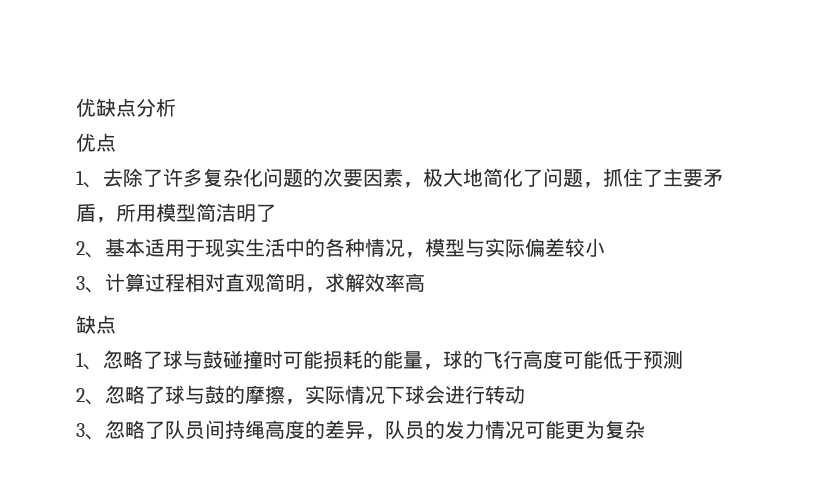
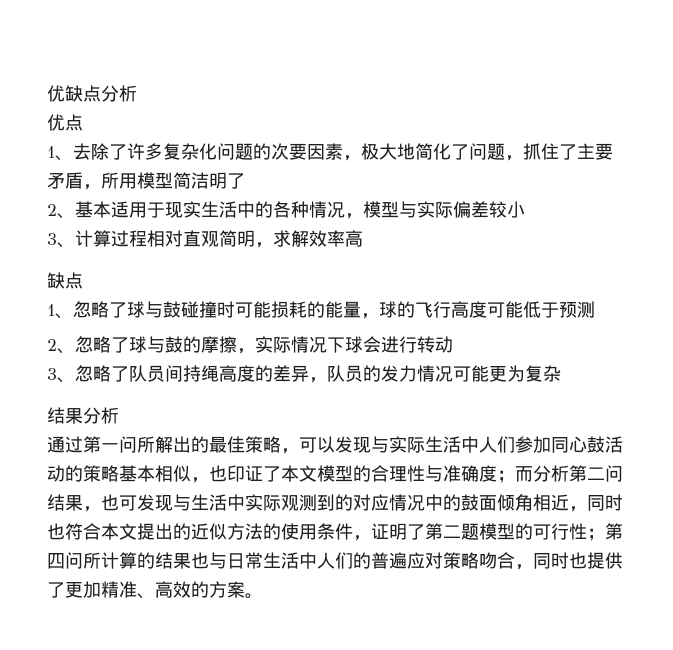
+ 结果分析
+ 通过第一问所解出的最佳策略，可以发现与实际生活中人们参加同心鼓活动的策略基本相似，也印证了本文模型的合理性与准确度；而分析第二问结果，也可发现与生活中实际观测到的对应情况中的鼓面倾角相近，同时也符合本文提出的近似方法的使用条件，证明了第二题模型的可行性；第四问所计算的结果也与日常生活中人们的普遍应对策略吻合，同时也提供了更加精准、高效的方案。

